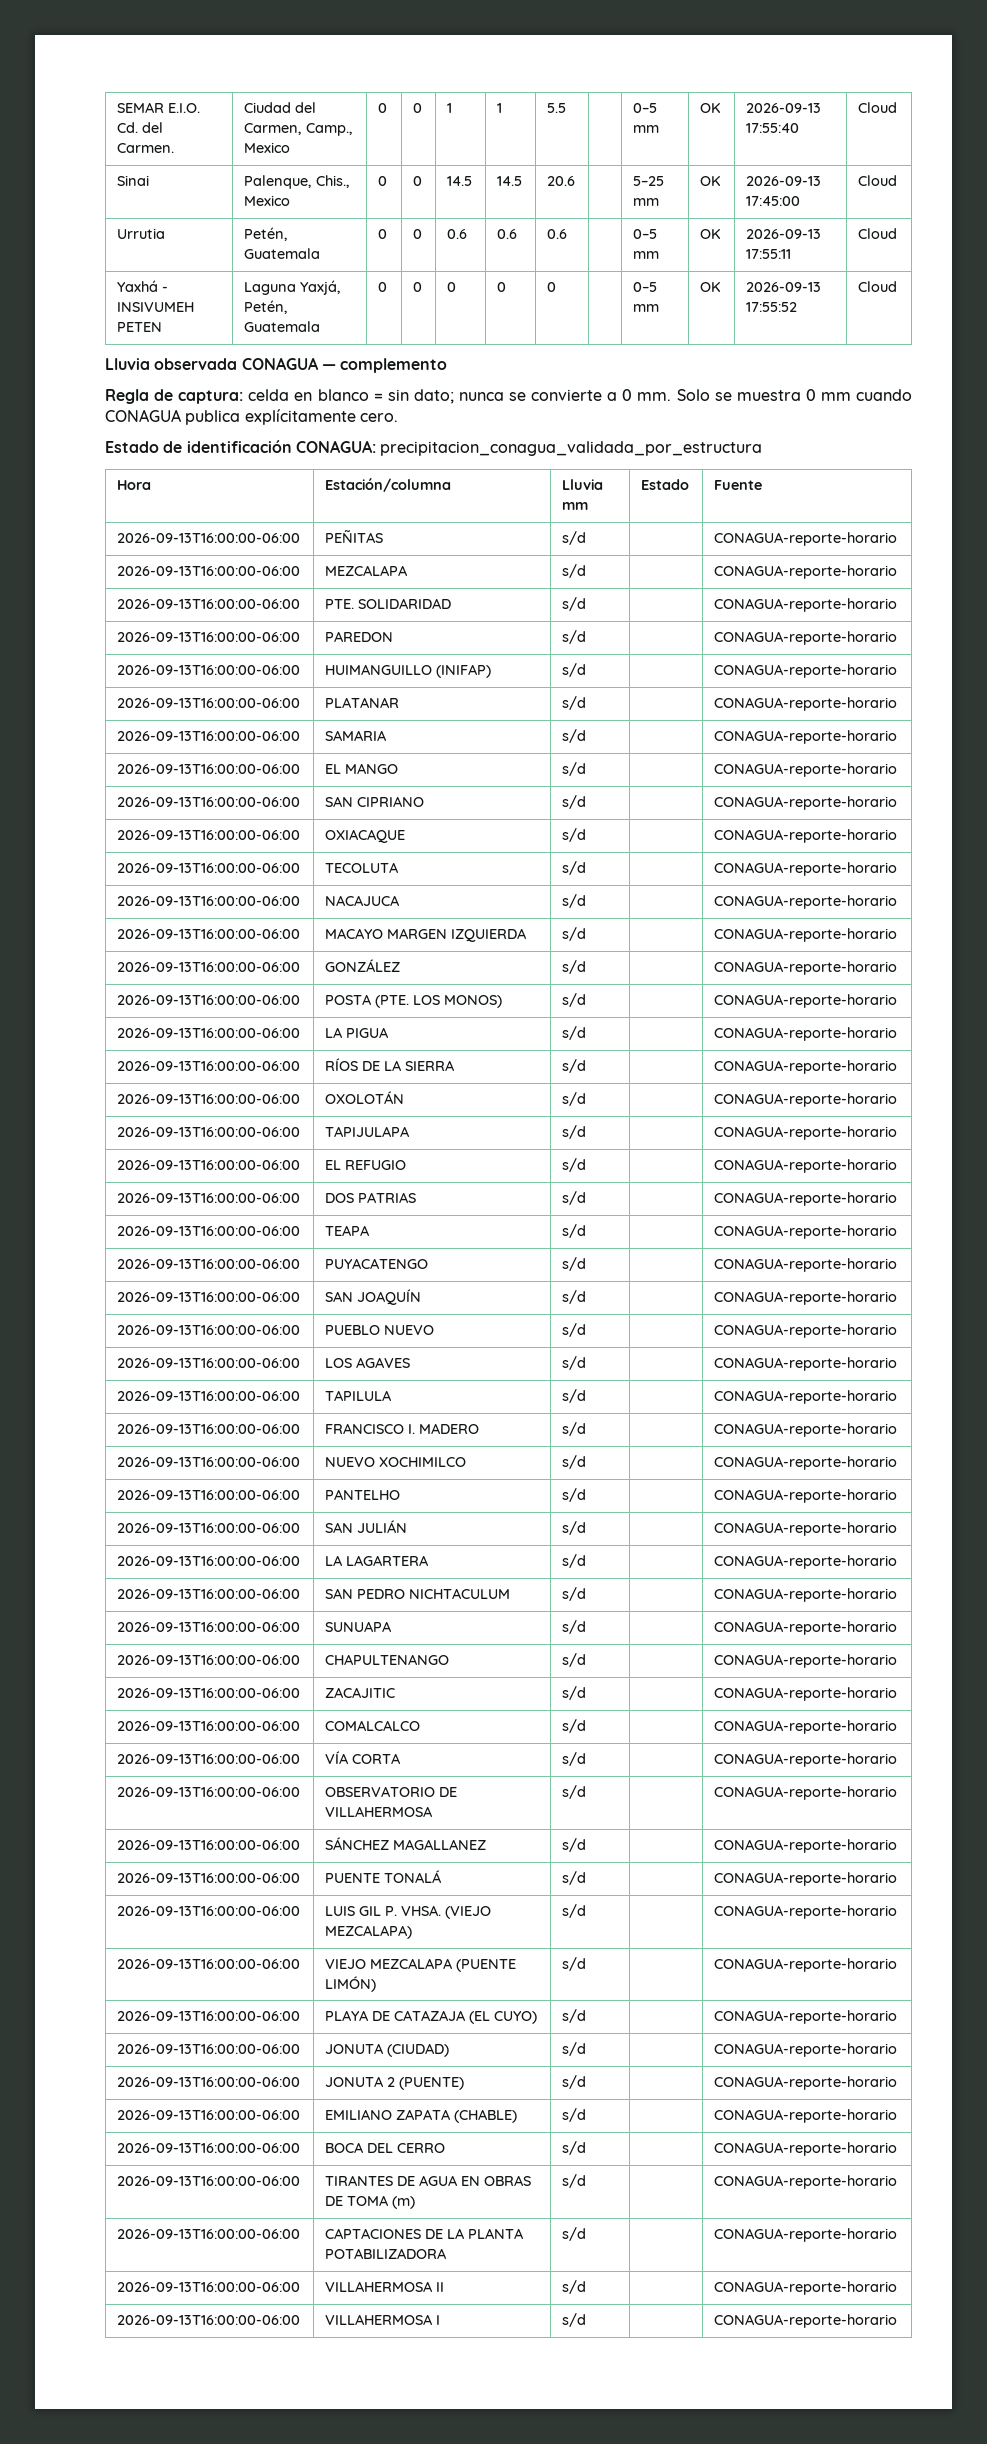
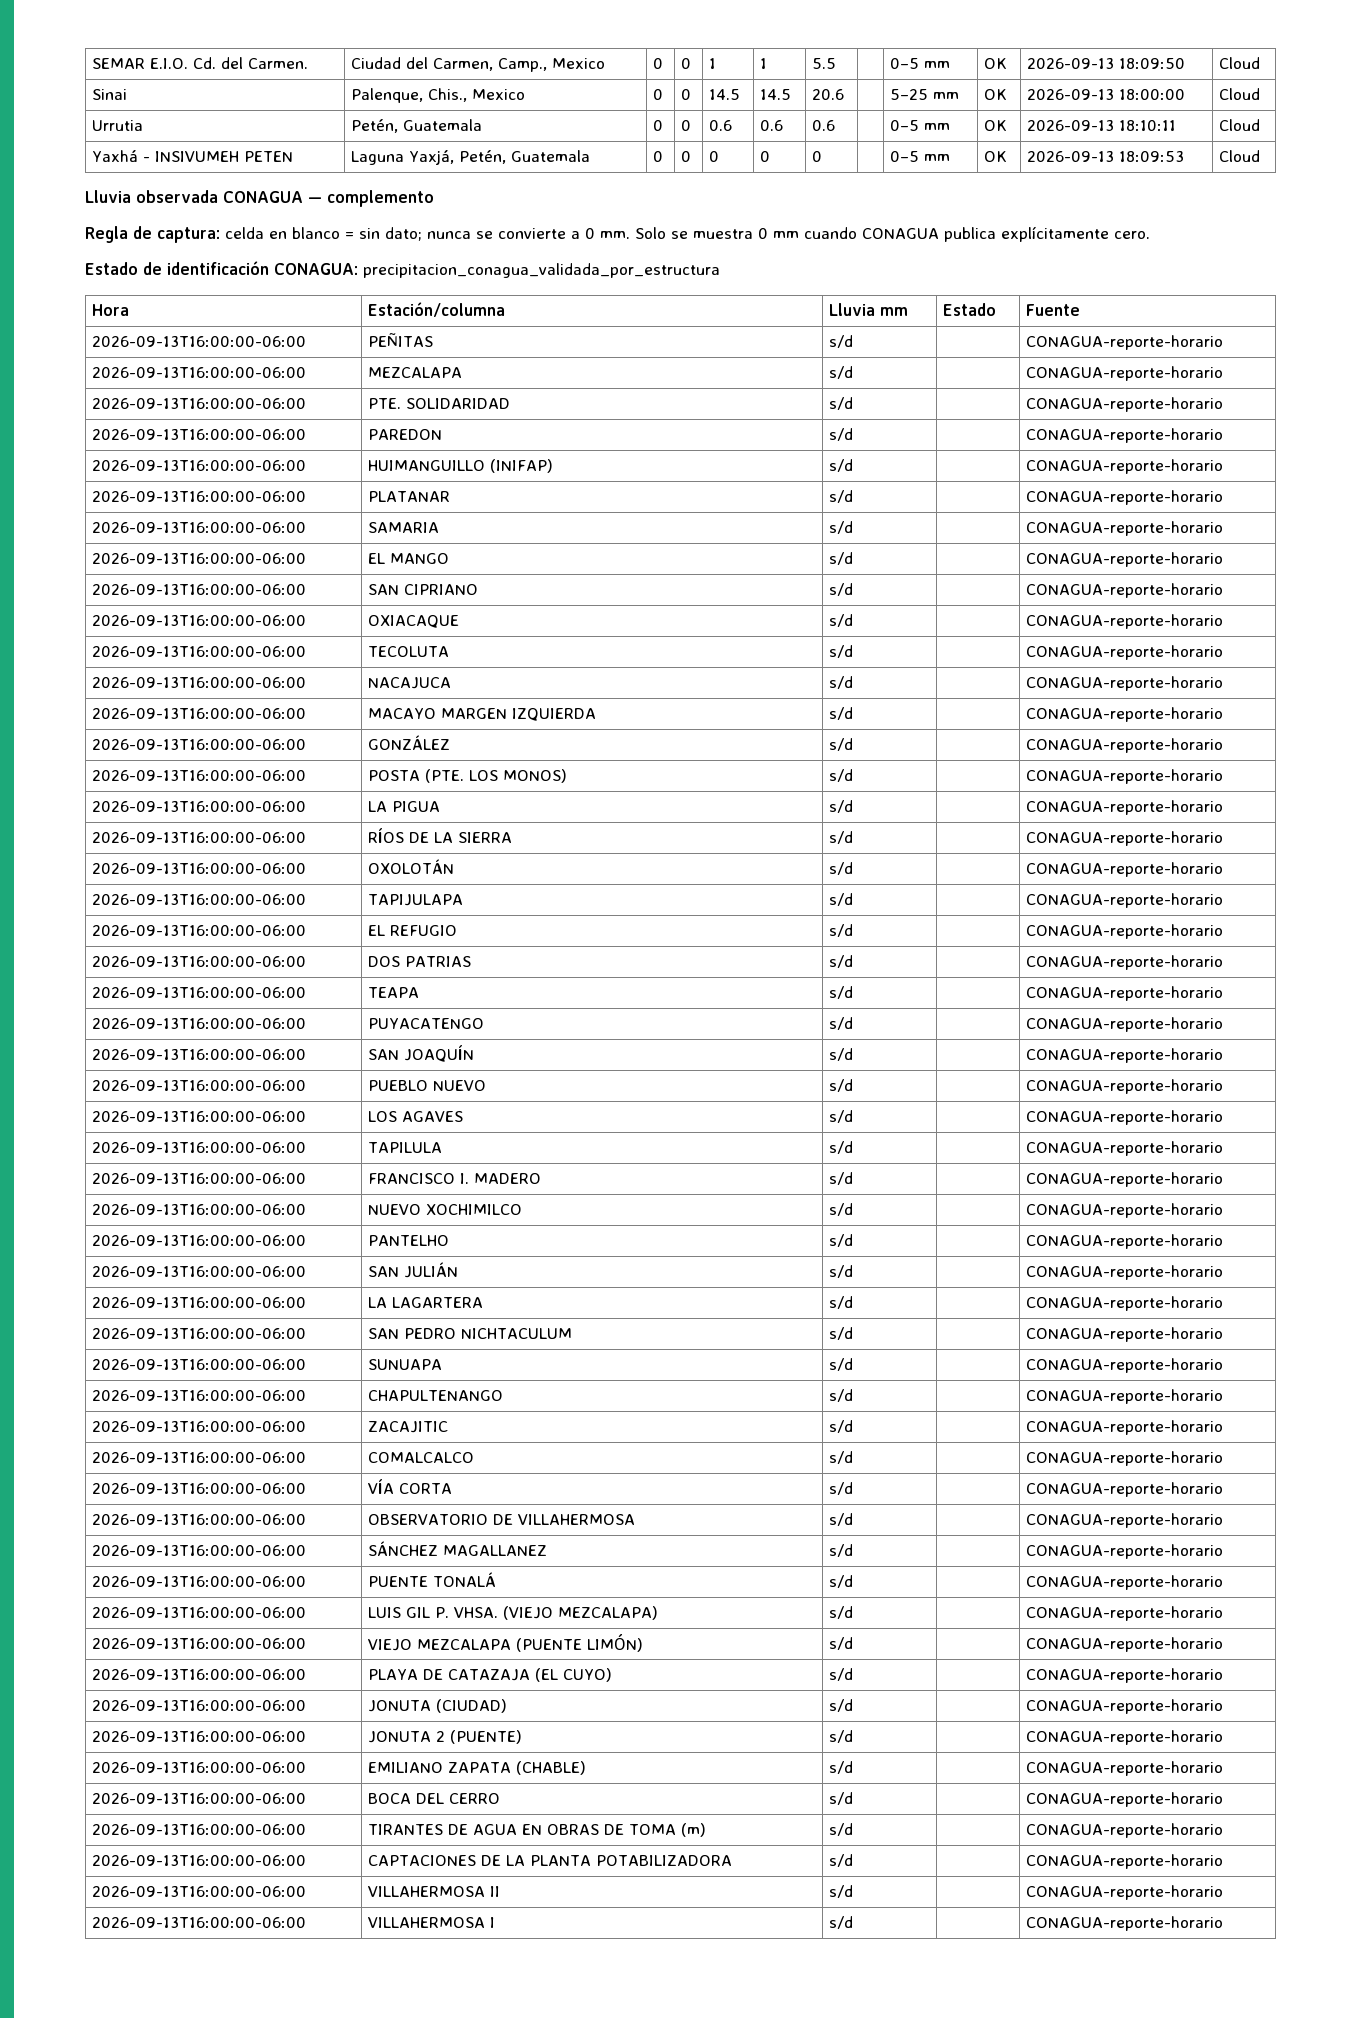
- SEMAR E.I.O. Cd. del Carmen. | Ciudad del Carmen, Camp., Mexico | 0 | 0 | 1 | 1 | 5.5 | | 0–5 mm | OK | 2026-09-13 17:55:40 | Cloud
+ SEMAR E.I.O. Cd. del Carmen. | Ciudad del Carmen, Camp., Mexico | 0 | 0 | 1 | 1 | 5.5 | | 0–5 mm | OK | 2026-09-13 18:09:50 | Cloud
- Sinai | Palenque, Chis., Mexico | 0 | 0 | 14.5 | 14.5 | 20.6 | | 5–25 mm | OK | 2026-09-13 17:45:00 | Cloud
+ Sinai | Palenque, Chis., Mexico | 0 | 0 | 14.5 | 14.5 | 20.6 | | 5–25 mm | OK | 2026-09-13 18:00:00 | Cloud
- Urrutia | Petén, Guatemala | 0 | 0 | 0.6 | 0.6 | 0.6 | | 0–5 mm | OK | 2026-09-13 17:55:11 | Cloud
+ Urrutia | Petén, Guatemala | 0 | 0 | 0.6 | 0.6 | 0.6 | | 0–5 mm | OK | 2026-09-13 18:10:11 | Cloud
- Yaxhá - INSIVUMEH PETEN | Laguna Yaxjá, Petén, Guatemala | 0 | 0 | 0 | 0 | 0 | | 0–5 mm | OK | 2026-09-13 17:55:52 | Cloud
+ Yaxhá - INSIVUMEH PETEN | Laguna Yaxjá, Petén, Guatemala | 0 | 0 | 0 | 0 | 0 | | 0–5 mm | OK | 2026-09-13 18:09:53 | Cloud

